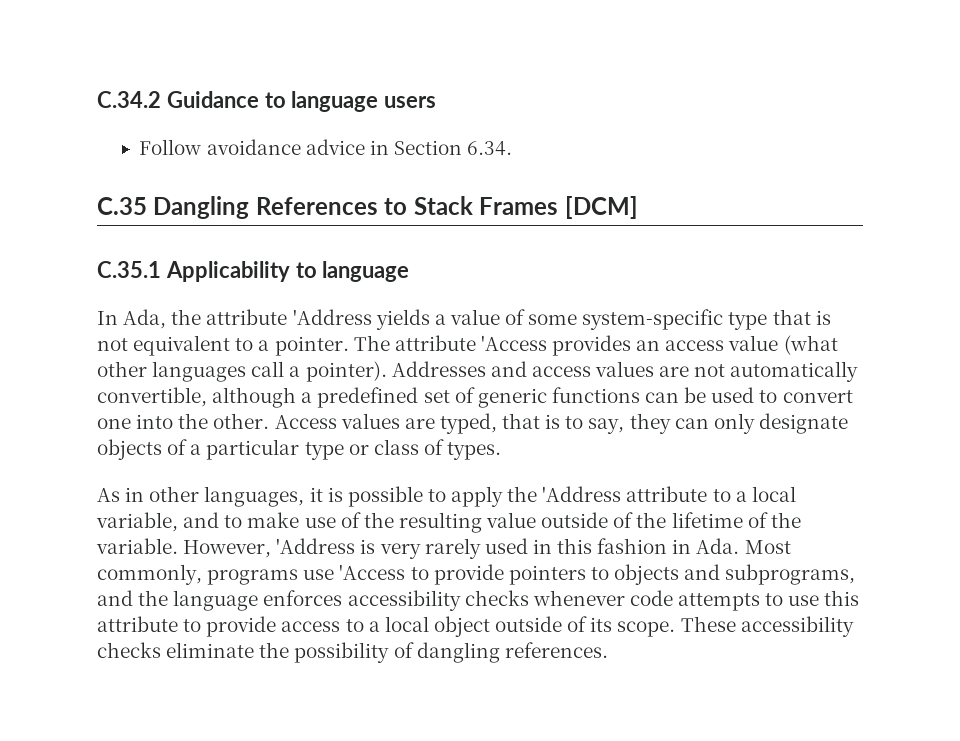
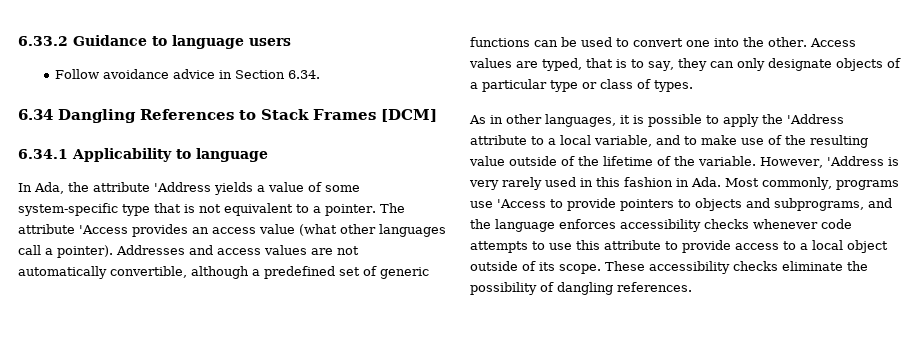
- C.34.2 Guidance to language users
+ 6.33.2 Guidance to language users
- C.35 Dangling References to Stack Frames [DCM]
+ 6.34 Dangling References to Stack Frames [DCM]
- C.35.1 Applicability to language
+ 6.34.1 Applicability to language

